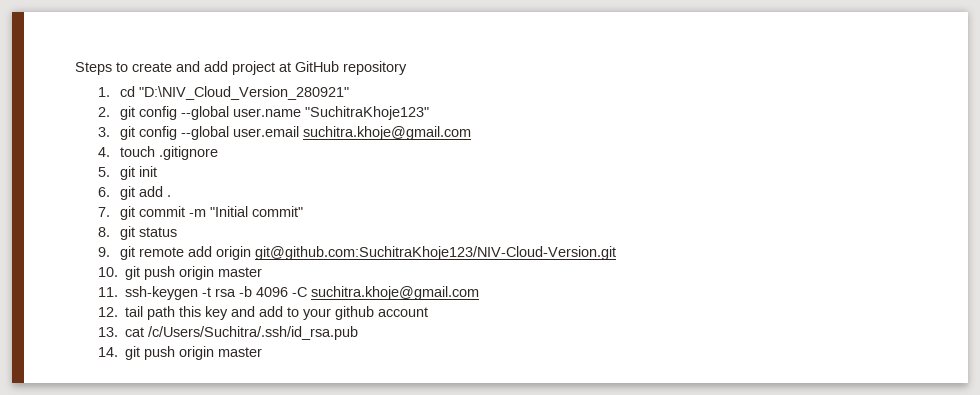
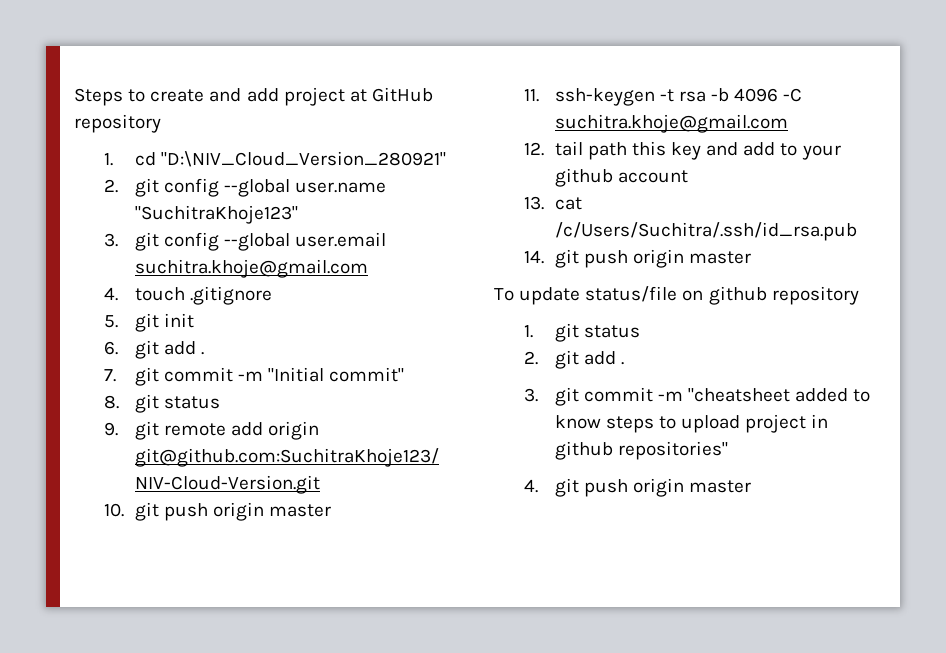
+ To update status/file on github repository
+ 1. git status
+ 2. git add .
+ 3. git commit -m "cheatsheet added to know steps to upload project in github repositories"
+ 4. git push origin master

